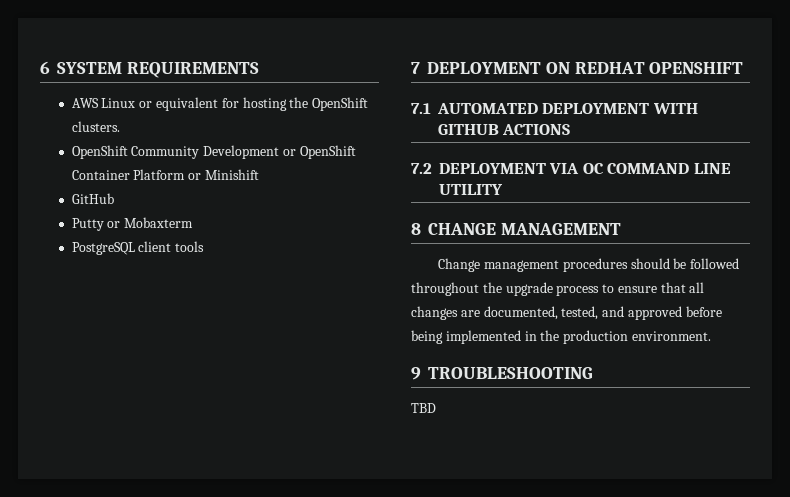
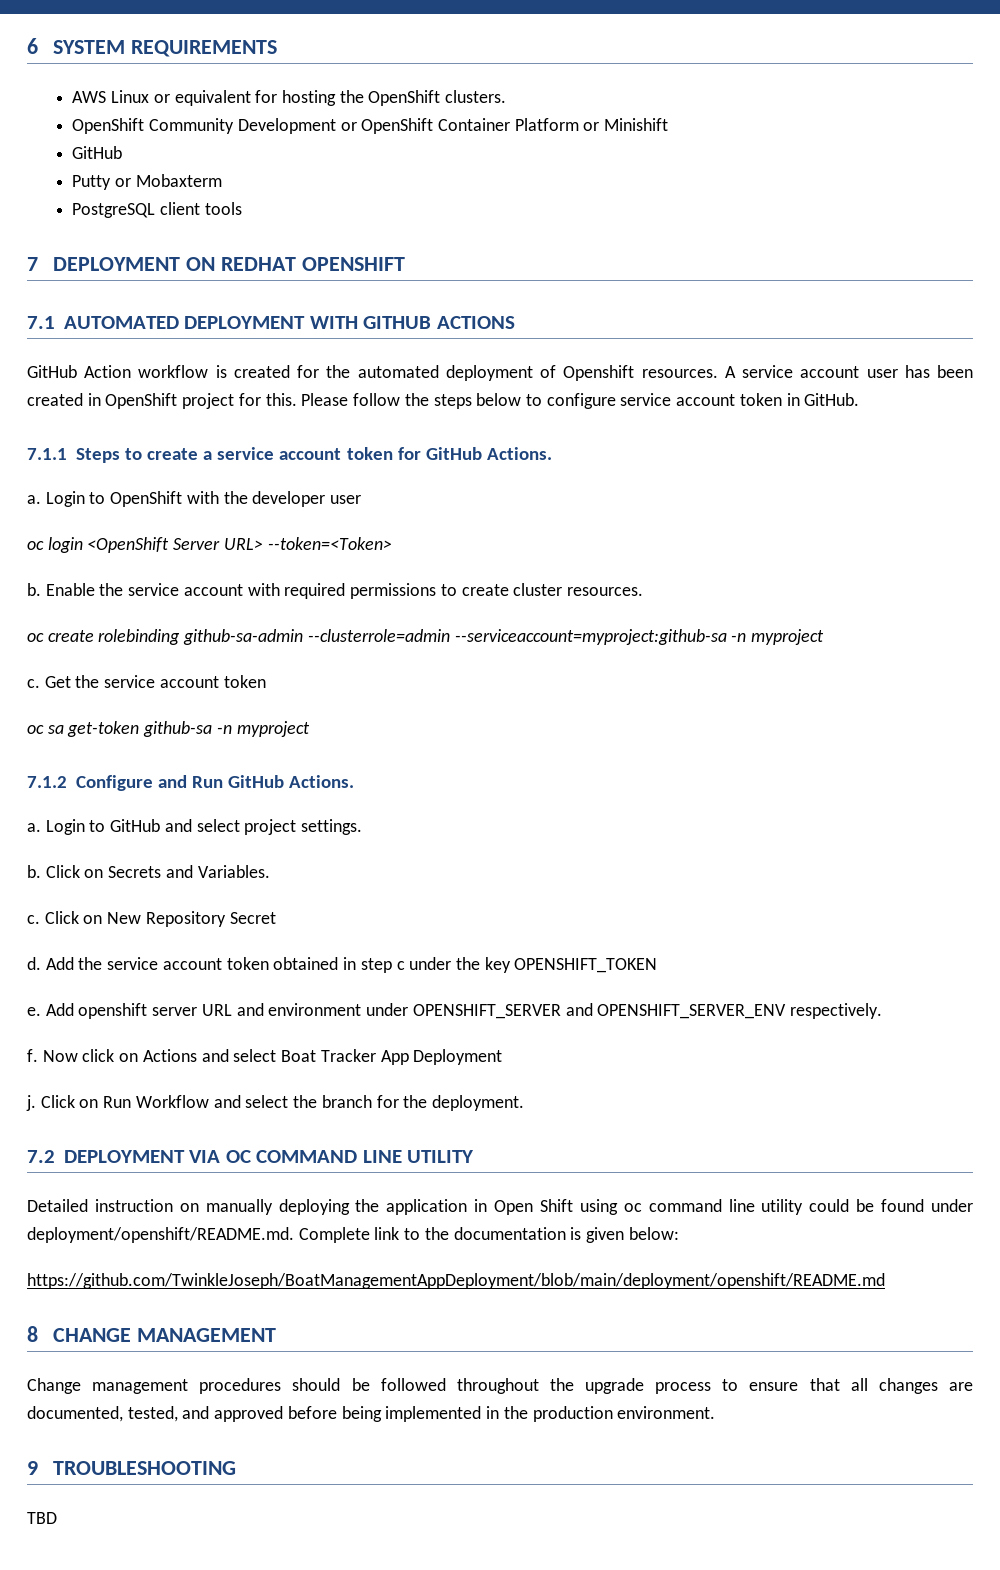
+ GitHub Action workflow is created for the automated deployment of Openshift resources. A service account user has been created in OpenShift project for this. Please follow the steps below to configure service account token in GitHub.
+ 7.1.1 Steps to create a service account token for GitHub Actions.
+ a. Login to OpenShift with the developer user
+ oc login <OpenShift Server URL> --token=<Token>
+ b. Enable the service account with required permissions to create cluster resources.
+ oc create rolebinding github-sa-admin --clusterrole=admin --serviceaccount=myproject:github-sa -n myproject
+ c. Get the service account token
+ oc sa get-token github-sa -n myproject
+ 7.1.2 Configure and Run GitHub Actions.
+ a. Login to GitHub and select project settings.
+ b. Click on Secrets and Variables.
+ c. Click on New Repository Secret
+ d. Add the service account token obtained in step c under the key OPENSHIFT_TOKEN
+ e. Add openshift server URL and environment under OPENSHIFT_SERVER and OPENSHIFT_SERVER_ENV respectively.
+ f. Now click on Actions and select Boat Tracker App Deployment
+ j. Click on Run Workflow and select the branch for the deployment.
+ Detailed instruction on manually deploying the application in Open Shift using oc command line utility could be found under deployment/openshift/README.md. Complete link to the documentation is given below:
+ https://github.com/TwinkleJoseph/BoatManagementAppDeployment/blob/main/deployment/openshift/README.md

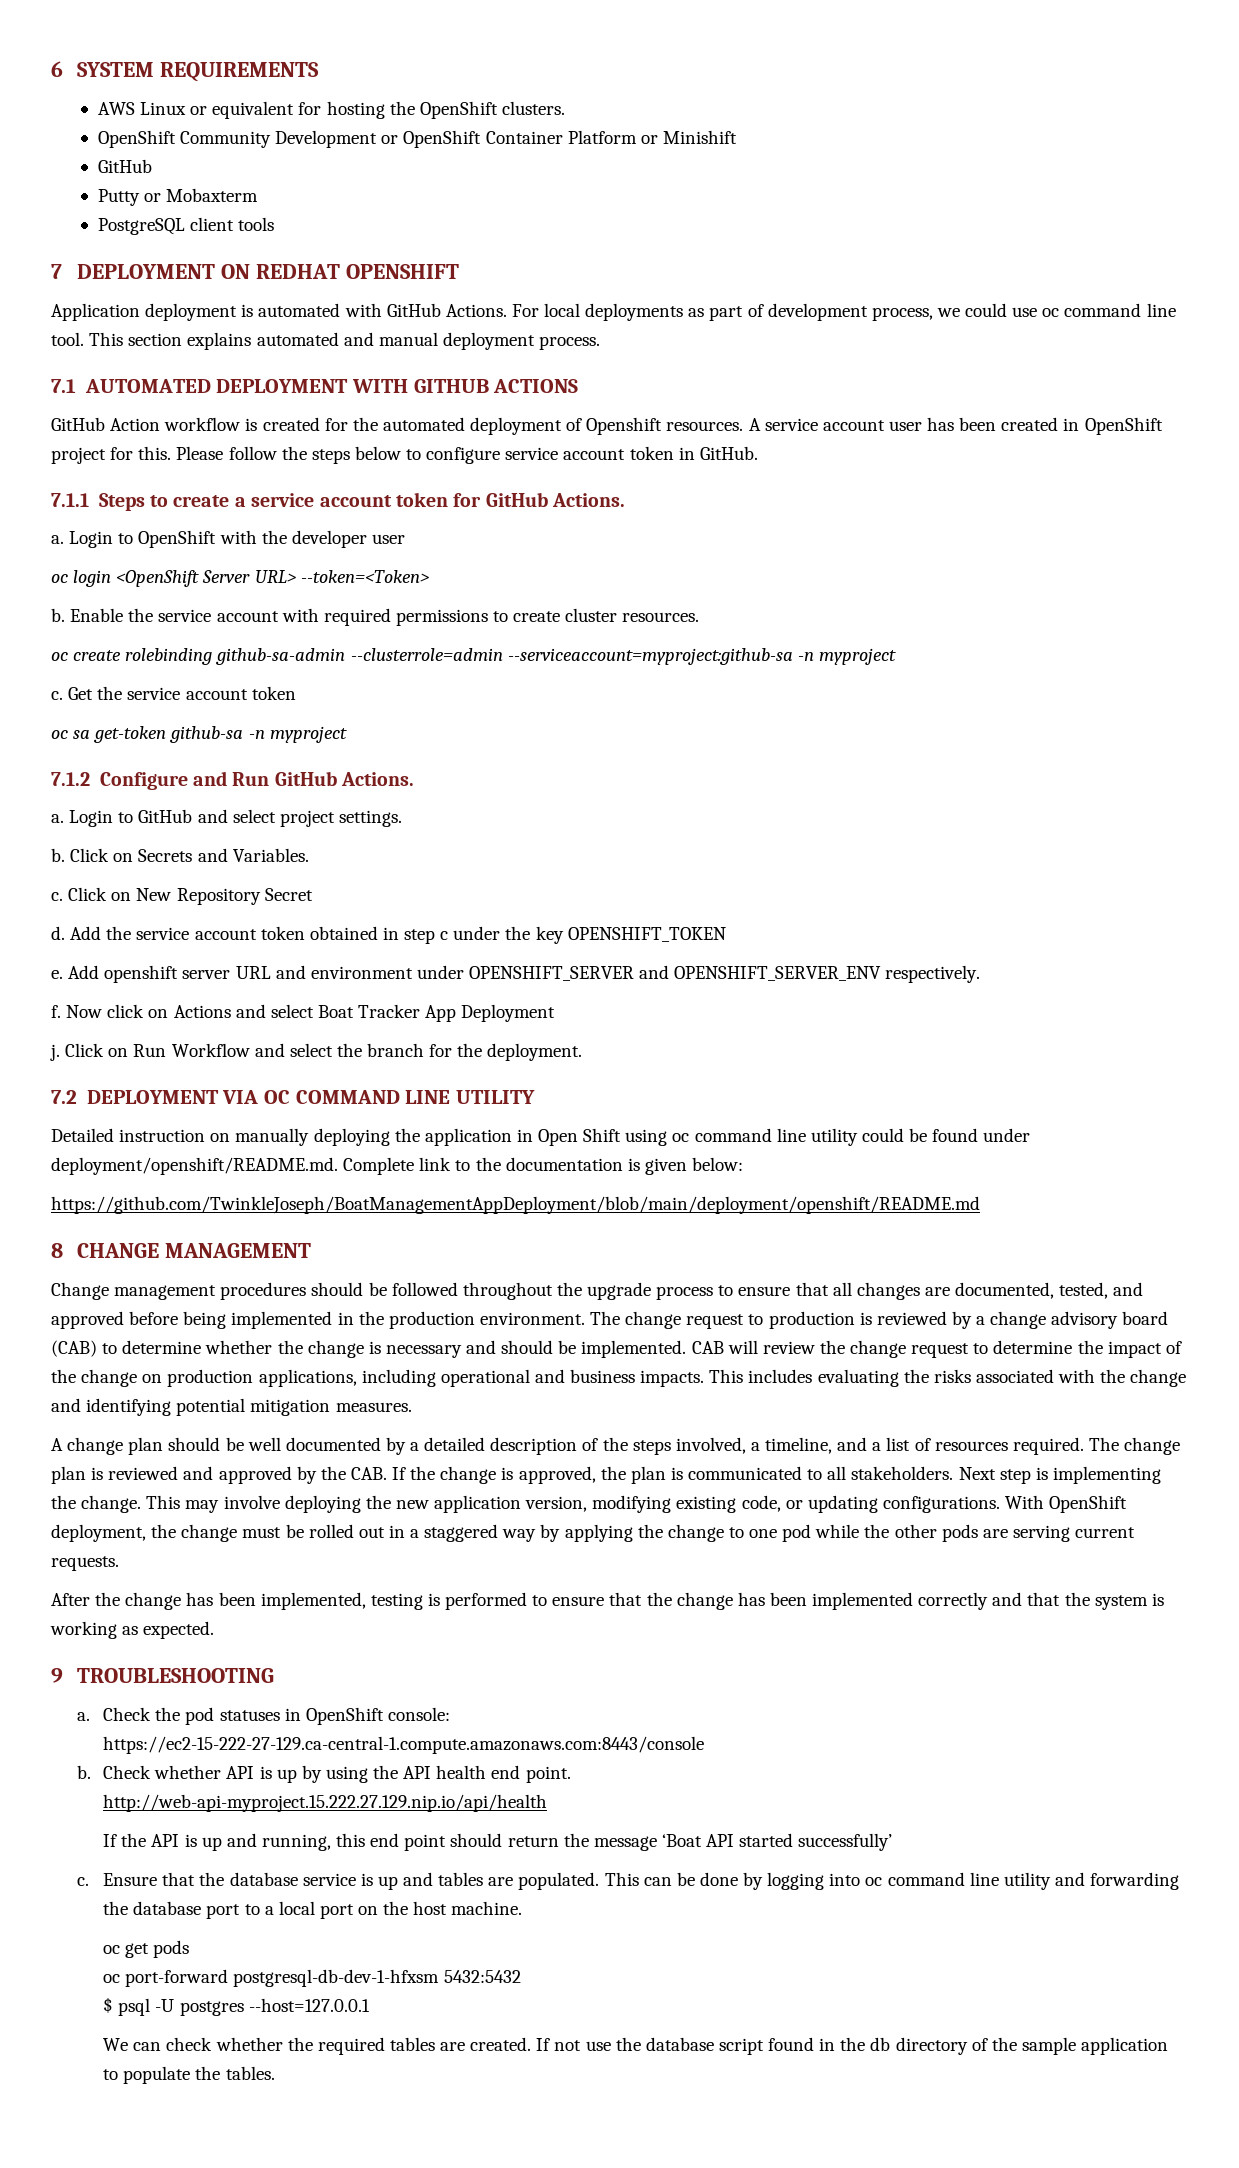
+ Application deployment is automated with GitHub Actions. For local deployments as part of development process, we could use oc command line tool. This section explains automated and manual deployment process.
- Change management procedures should be followed throughout the upgrade process to ensure that all changes are documented, tested, and approved before being implemented in the production environment.
+ Change management procedures should be followed throughout the upgrade process to ensure that all changes are documented, tested, and approved before being implemented in the production environment. The change request to production is reviewed by a change advisory board (CAB) to determine whether the change is necessary and should be implemented. CAB will review the change request to determine the impact of the change on production applications, including operational and business impacts. This includes evaluating the risks associated with the change and identifying potential mitigation measures.
+ A change plan should be well documented by a detailed description of the steps involved, a timeline, and a list of resources required. The change plan is reviewed and approved by the CAB. If the change is approved, the plan is communicated to all stakeholders. Next step is implementing the change. This may involve deploying the new application version, modifying existing code, or updating configurations. With OpenShift deployment, the change must be rolled out in a staggered way by applying the change to one pod while the other pods are serving current requests.
+ After the change has been implemented, testing is performed to ensure that the change has been implemented correctly and that the system is working as expected.
  9 TROUBLESHOOTING
- TBD
+ a. Check the pod statuses in OpenShift console:
+ https://ec2-15-222-27-129.ca-central-1.compute.amazonaws.com:8443/console
+ b. Check whether API is up by using the API health end point.
+ http://web-api-myproject.15.222.27.129.nip.io/api/health
+ If the API is up and running, this end point should return the message ‘Boat API started successfully’
+ c. Ensure that the database service is up and tables are populated. This can be done by logging into oc command line utility and forwarding the database port to a local port on the host machine.
+ oc get pods
+ oc port-forward postgresql-db-dev-1-hfxsm 5432:5432
+ $ psql -U postgres --host=127.0.0.1
+ We can check whether the required tables are created. If not use the database script found in the db directory of the sample application to populate the tables.

